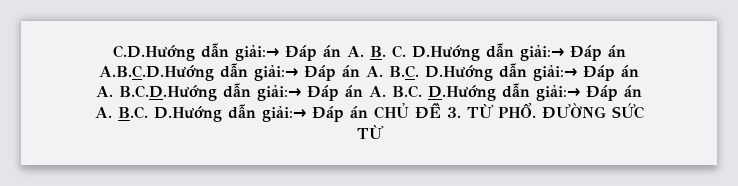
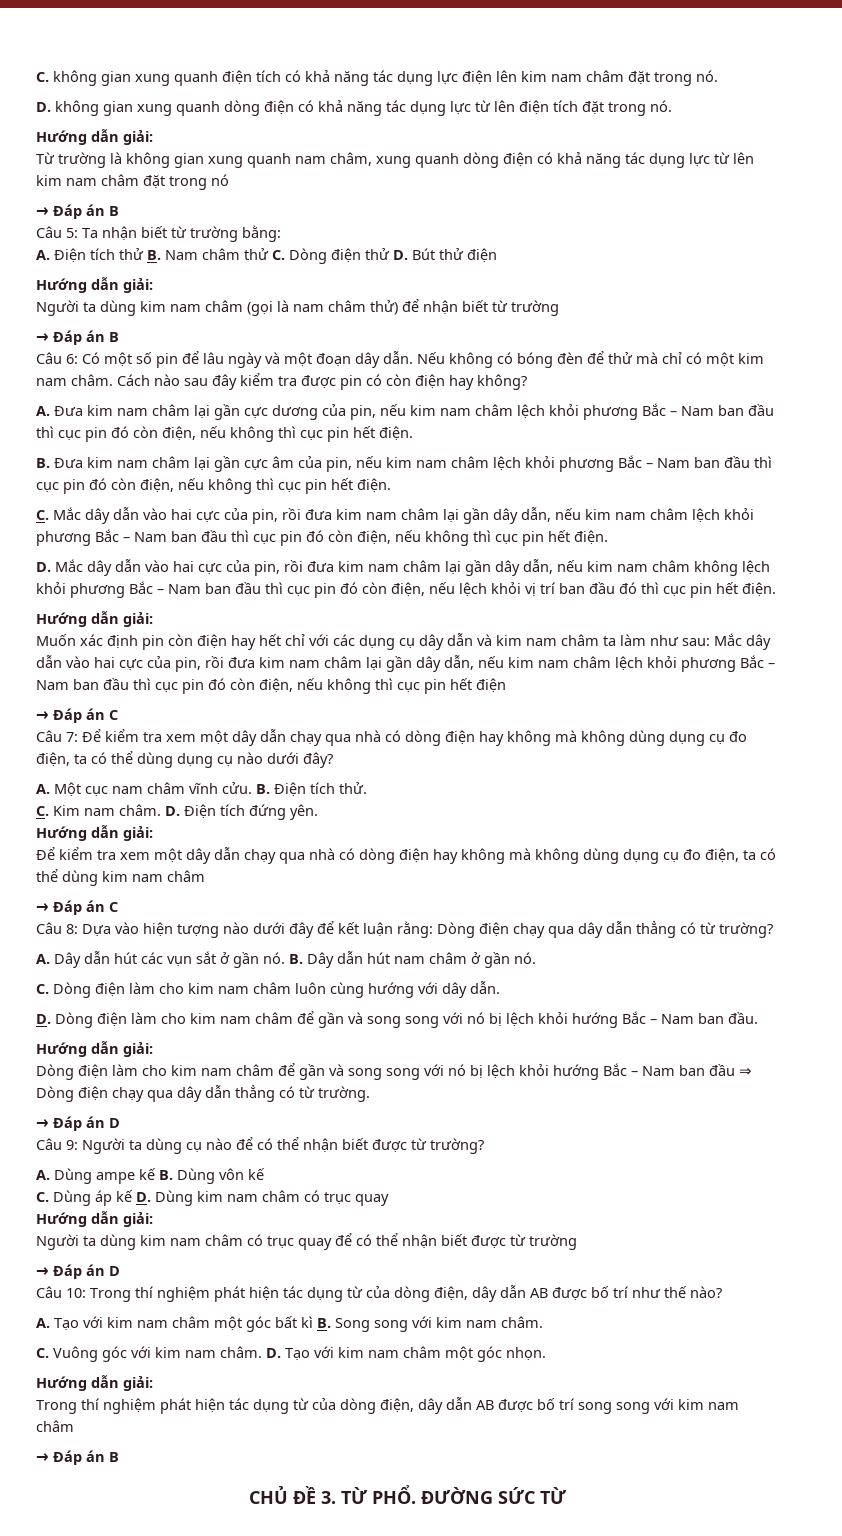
- C.D.Hướng dẫn giải:→ Đáp án A. B. C. D.Hướng dẫn giải:→ Đáp án A.B.C.D.Hướng dẫn giải:→ Đáp án A. B.C. D.Hướng dẫn giải:→ Đáp án A. B.C.D.Hướng dẫn giải:→ Đáp án A. B.C. D.Hướng dẫn giải:→ Đáp án A. B.C. D.Hướng dẫn giải:→ Đáp án CHỦ ĐỀ 3. TỪ PHỔ. ĐƯỜNG SỨC TỪ
+ C. không gian xung quanh điện tích có khả năng tác dụng lực điện lên kim nam châm đặt trong nó.
+ D. không gian xung quanh dòng điện có khả năng tác dụng lực từ lên điện tích đặt trong nó.
+ Hướng dẫn giải:
+ Từ trường là không gian xung quanh nam châm, xung quanh dòng điện có khả năng tác dụng lực từ lên kim nam châm đặt trong nó
+ → Đáp án B
+ Câu 5: Ta nhận biết từ trường bằng:
+ A. Điện tích thử B. Nam châm thử C. Dòng điện thử D. Bút thử điện
+ Hướng dẫn giải:
+ Người ta dùng kim nam châm (gọi là nam châm thử) để nhận biết từ trường
+ → Đáp án B
+ Câu 6: Có một số pin để lâu ngày và một đoạn dây dẫn. Nếu không có bóng đèn để thử mà chỉ có một kim nam châm. Cách nào sau đây kiểm tra được pin có còn điện hay không?
+ A. Đưa kim nam châm lại gần cực dương của pin, nếu kim nam châm lệch khỏi phương Bắc – Nam ban đầu thì cục pin đó còn điện, nếu không thì cục pin hết điện.
+ B. Đưa kim nam châm lại gần cực âm của pin, nếu kim nam châm lệch khỏi phương Bắc – Nam ban đầu thì cục pin đó còn điện, nếu không thì cục pin hết điện.
+ C. Mắc dây dẫn vào hai cực của pin, rồi đưa kim nam châm lại gần dây dẫn, nếu kim nam châm lệch khỏi phương Bắc – Nam ban đầu thì cục pin đó còn điện, nếu không thì cục pin hết điện.
+ D. Mắc dây dẫn vào hai cực của pin, rồi đưa kim nam châm lại gần dây dẫn, nếu kim nam châm không lệch khỏi phương Bắc – Nam ban đầu thì cục pin đó còn điện, nếu lệch khỏi vị trí ban đầu đó thì cục pin hết điện.
+ Hướng dẫn giải:
+ Muốn xác định pin còn điện hay hết chỉ với các dụng cụ dây dẫn và kim nam châm ta làm như sau: Mắc dây dẫn vào hai cực của pin, rồi đưa kim nam châm lại gần dây dẫn, nếu kim nam châm lệch khỏi phương Bắc – Nam ban đầu thì cục pin đó còn điện, nếu không thì cục pin hết điện
+ → Đáp án C
+ Câu 7: Để kiểm tra xem một dây dẫn chạy qua nhà có dòng điện hay không mà không dùng dụng cụ đo điện, ta có thể dùng dụng cụ nào dưới đây?
+ A. Một cục nam châm vĩnh cửu. B. Điện tích thử.
+ C. Kim nam châm. D. Điện tích đứng yên.
+ Hướng dẫn giải:
+ Để kiểm tra xem một dây dẫn chạy qua nhà có dòng điện hay không mà không dùng dụng cụ đo điện, ta có thể dùng kim nam châm
+ → Đáp án C
+ Câu 8: Dựa vào hiện tượng nào dưới đây để kết luận rằng: Dòng điện chạy qua dây dẫn thẳng có từ trường?
+ A. Dây dẫn hút các vụn sắt ở gần nó. B. Dây dẫn hút nam châm ở gần nó.
+ C. Dòng điện làm cho kim nam châm luôn cùng hướng với dây dẫn.
+ D. Dòng điện làm cho kim nam châm để gần và song song với nó bị lệch khỏi hướng Bắc – Nam ban đầu.
+ Hướng dẫn giải:
+ Dòng điện làm cho kim nam châm để gần và song song với nó bị lệch khỏi hướng Bắc – Nam ban đầu ⇒ Dòng điện chạy qua dây dẫn thẳng có từ trường.
+ → Đáp án D
+ Câu 9: Người ta dùng cụ nào để có thể nhận biết được từ trường?
+ A. Dùng ampe kế B. Dùng vôn kế
+ C. Dùng áp kế D. Dùng kim nam châm có trục quay
+ Hướng dẫn giải:
+ Người ta dùng kim nam châm có trục quay để có thể nhận biết được từ trường
+ → Đáp án D
+ Câu 10: Trong thí nghiệm phát hiện tác dụng từ của dòng điện, dây dẫn AB được bố trí như thế nào?
+ A. Tạo với kim nam châm một góc bất kì B. Song song với kim nam châm.
+ C. Vuông góc với kim nam châm. D. Tạo với kim nam châm một góc nhọn.
+ Hướng dẫn giải:
+ Trong thí nghiệm phát hiện tác dụng từ của dòng điện, dây dẫn AB được bố trí song song với kim nam châm
+ → Đáp án B
+ CHỦ ĐỀ 3. TỪ PHỔ. ĐƯỜNG SỨC TỪ

